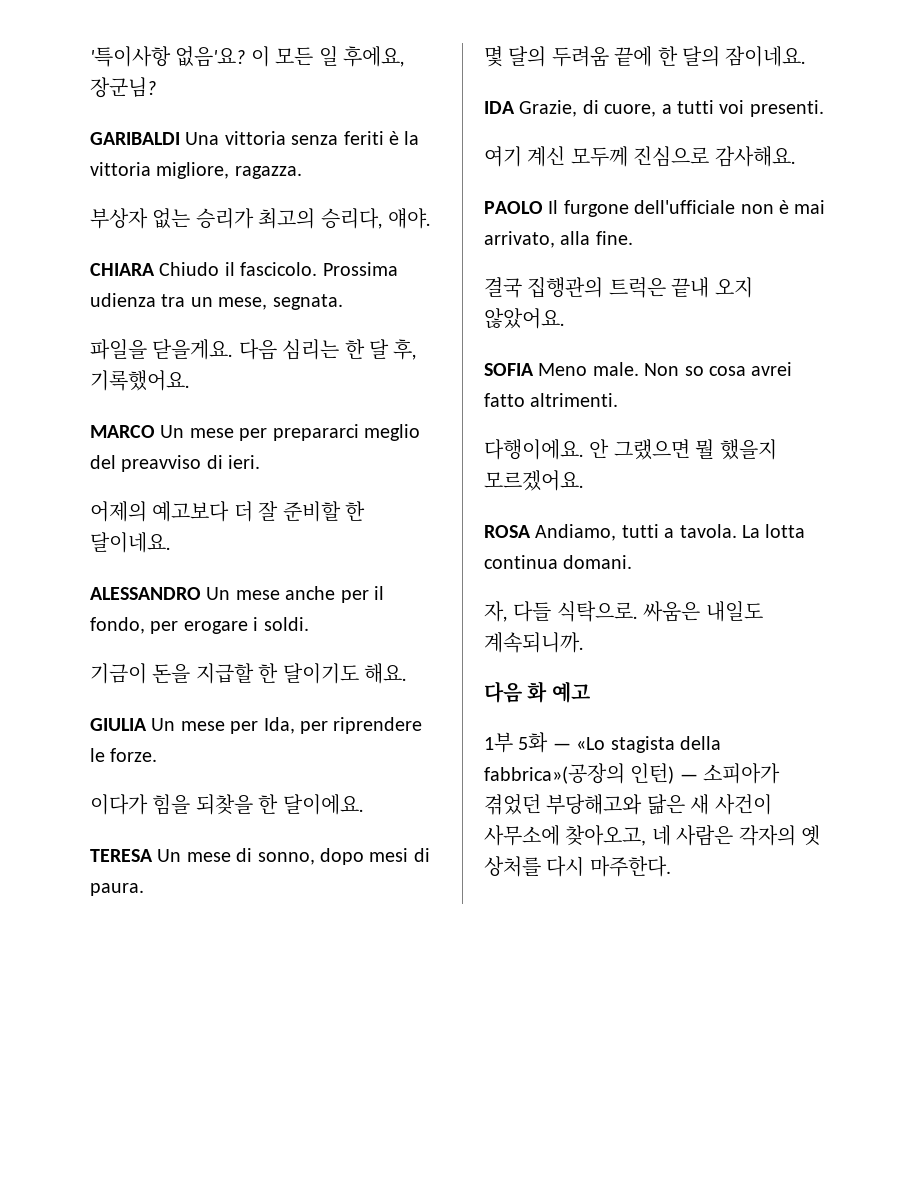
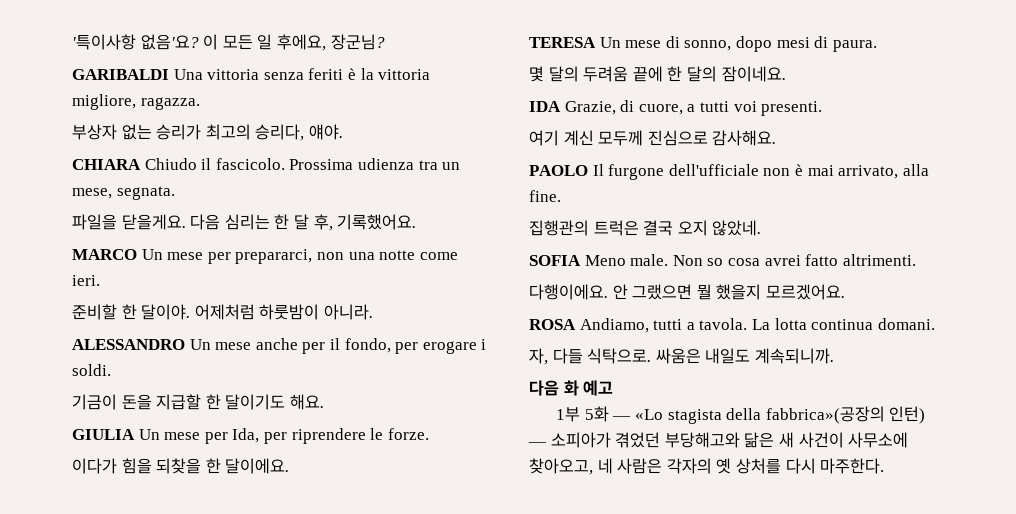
- MARCO Un mese per prepararci meglio del preavviso di ieri.
- 어제의 예고보다 더 잘 준비할 한 달이네요.
+ MARCO Un mese per prepararci, non una notte come ieri.
+ 준비할 한 달이야. 어제처럼 하룻밤이 아니라.
- 결국 집행관의 트럭은 끝내 오지 않았어요.
+ 집행관의 트럭은 결국 오지 않았네.

